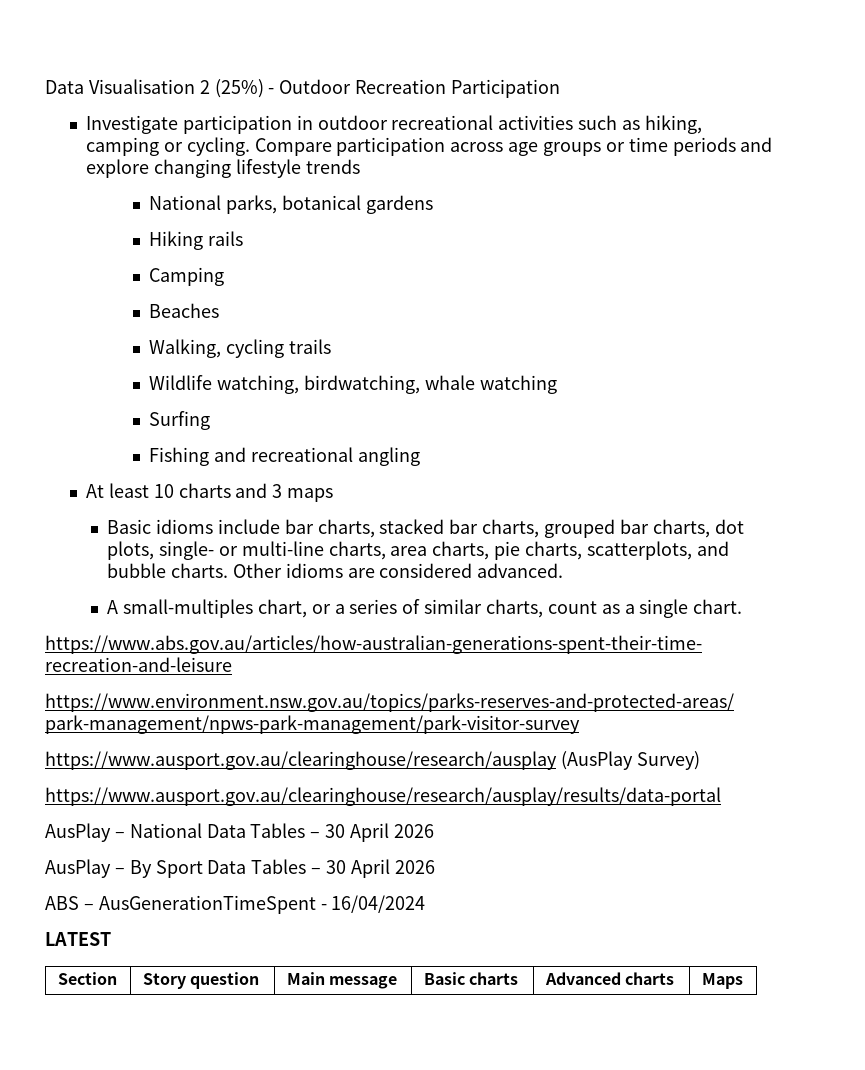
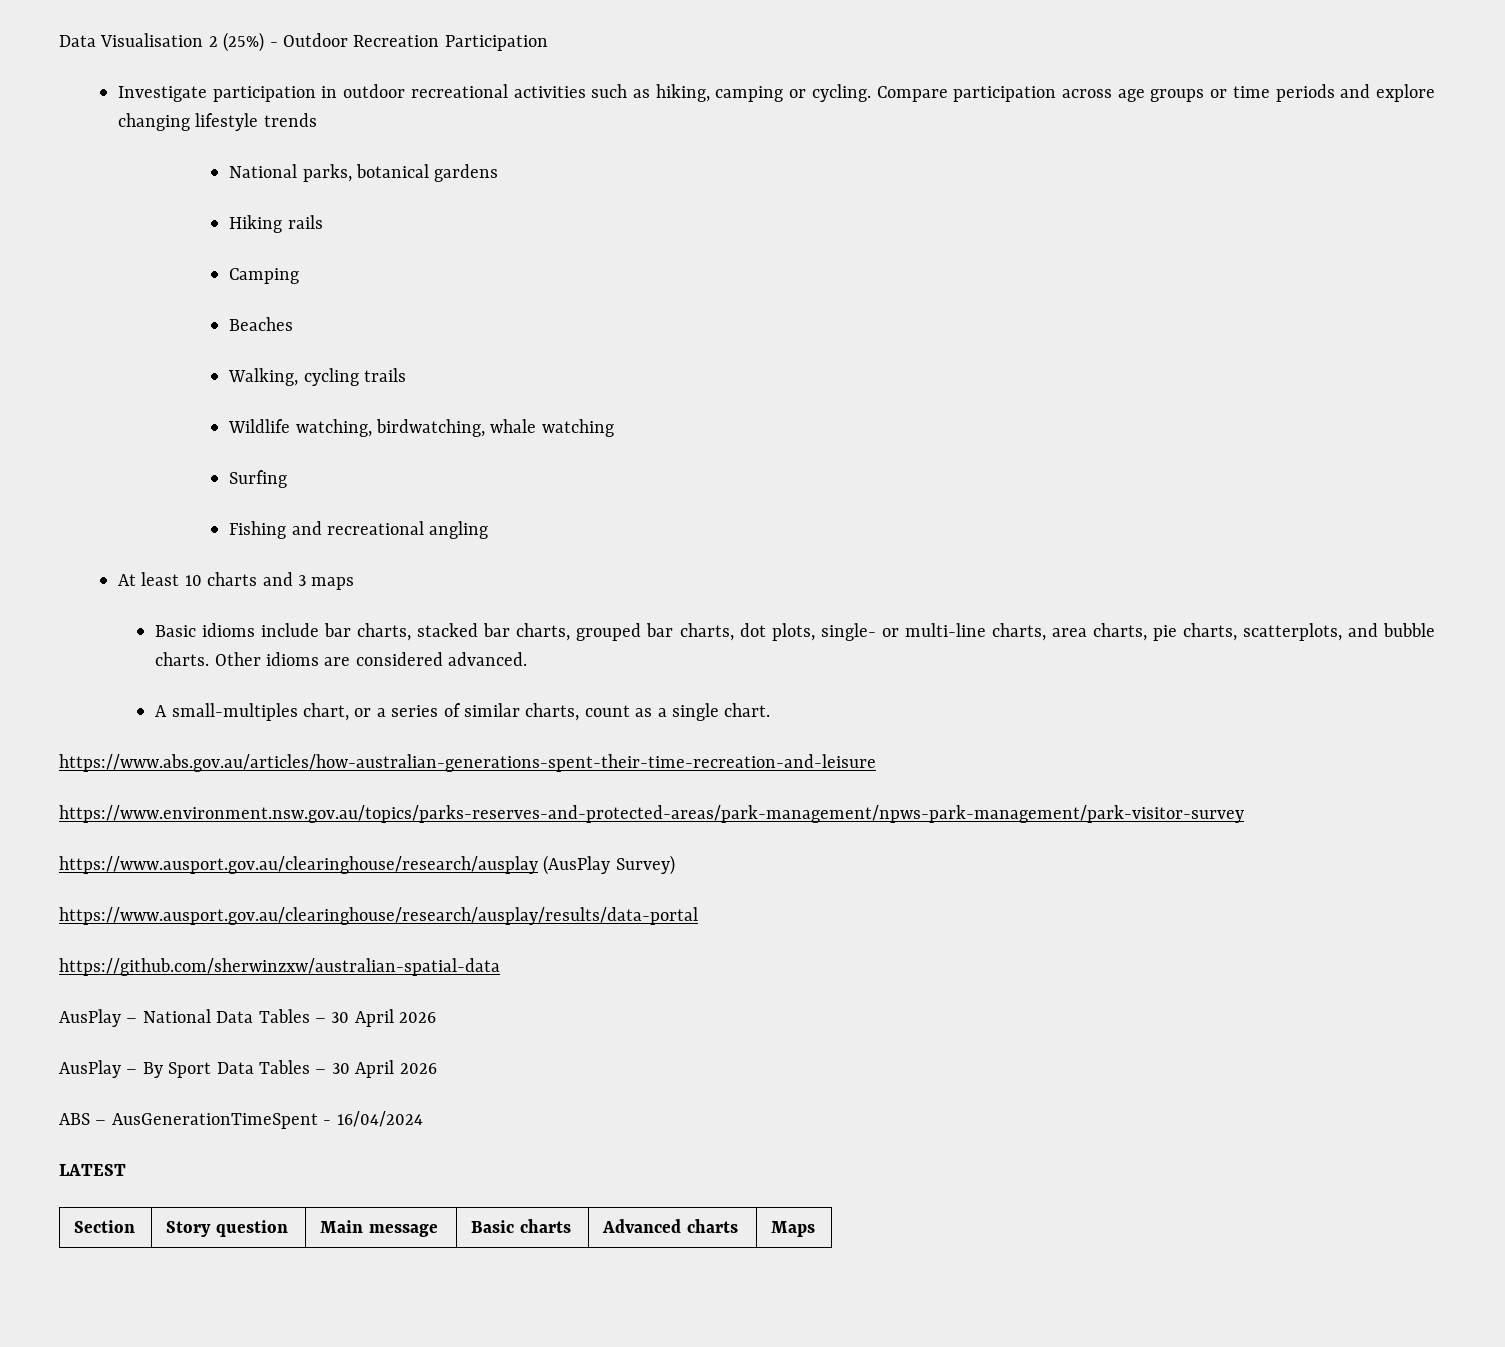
+ https://github.com/sherwinzxw/australian-spatial-data

